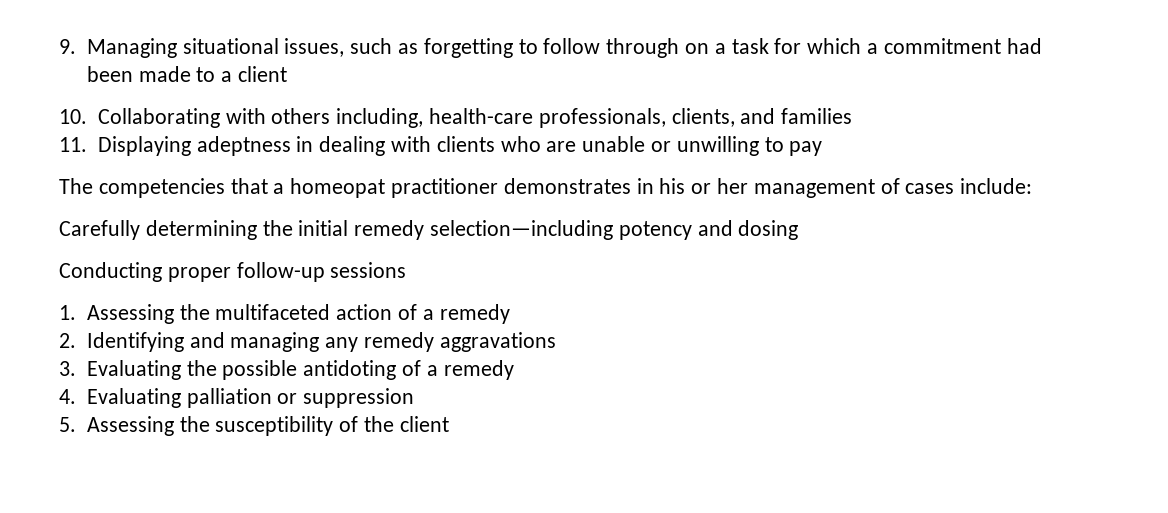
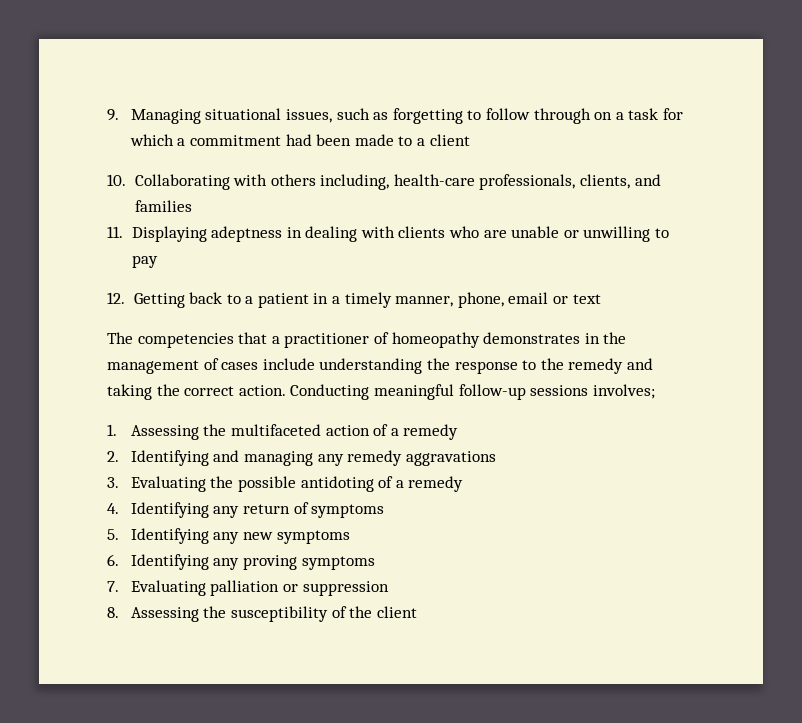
- The competencies that a homeopat practitioner demonstrates in his or her management of cases include:
- Carefully determining the initial remedy selection—including potency and dosing
- Conducting proper follow-up sessions
+ 12. Getting back to a patient in a timely manner, phone, email or text
+ The competencies that a practitioner of homeopathy demonstrates in the management of cases include understanding the response to the remedy and taking the correct action. Conducting meaningful follow-up sessions involves;
- 4. Evaluating palliation or suppression
+ 4. Identifying any return of symptoms
+ 5. Identifying any new symptoms
+ 6. Identifying any proving symptoms
+ 7. Evaluating palliation or suppression
- 5. Assessing the susceptibility of the client
+ 8. Assessing the susceptibility of the client

